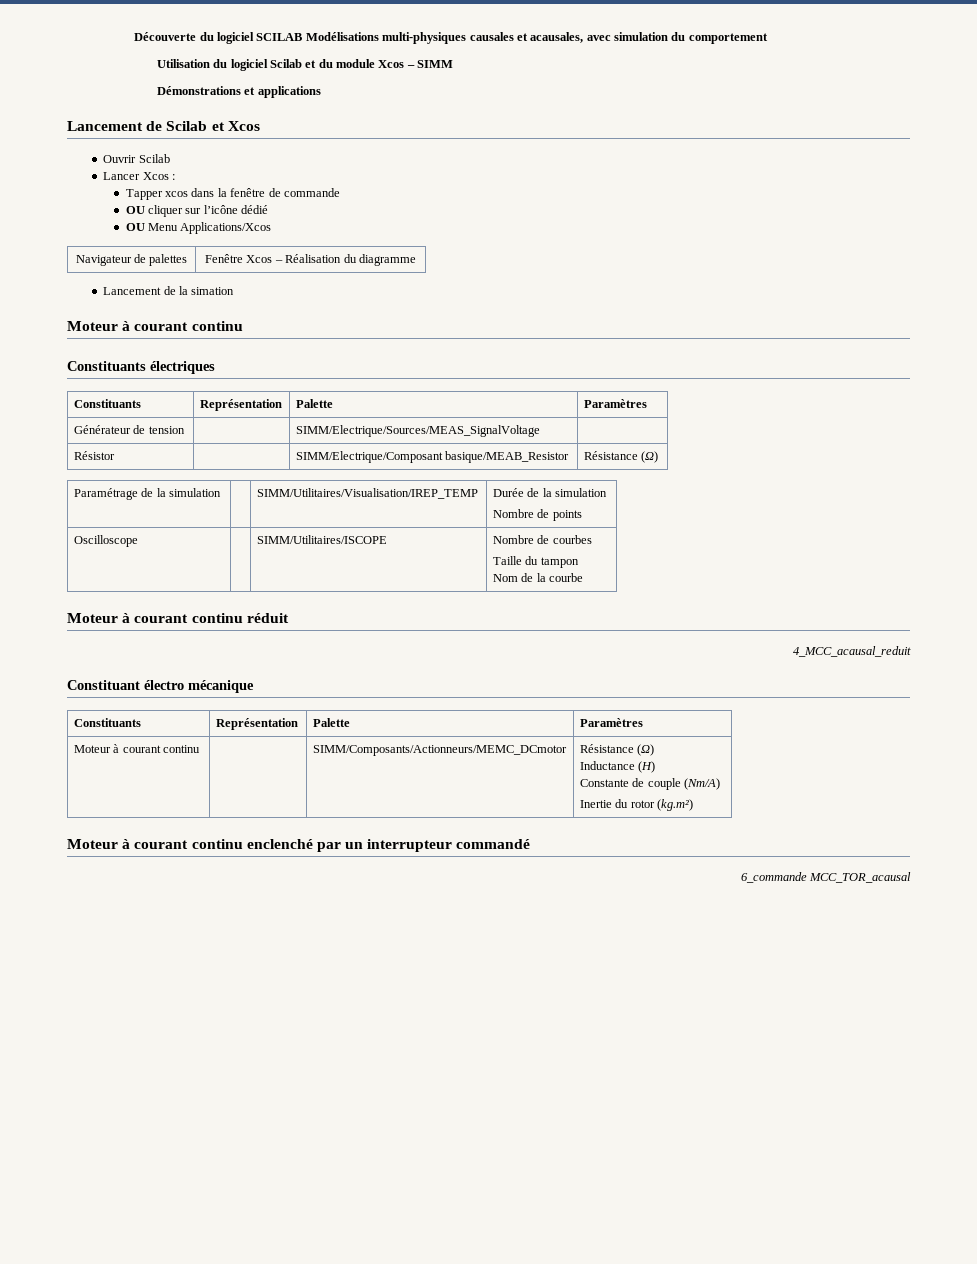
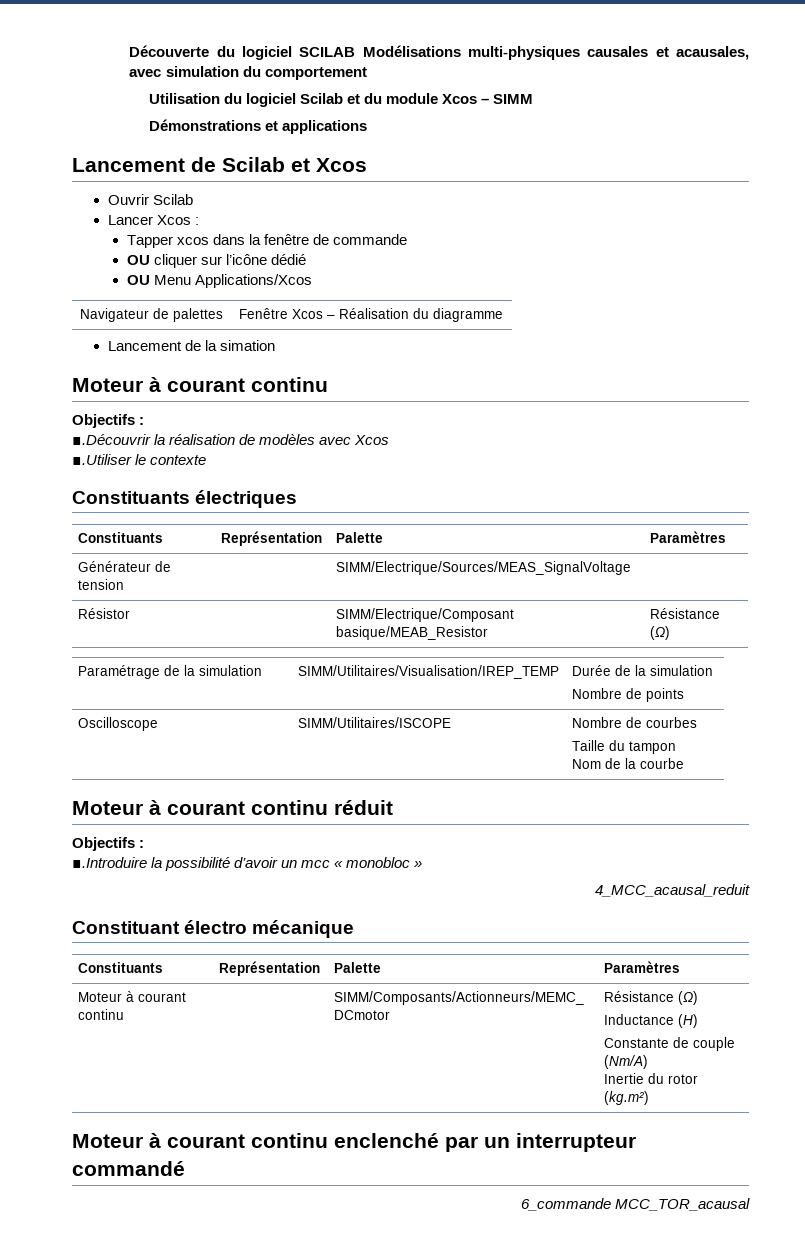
  Lancement de la simation
  Moteur à courant continu
+ Objectifs :
+ ∎.Découvrir la réalisation de modèles avec Xcos
+ ∎.Utiliser le contexte
  Moteur à courant continu réduit
+ Objectifs :
+ ∎.Introduire la possibilité d’avoir un mcc « monobloc »

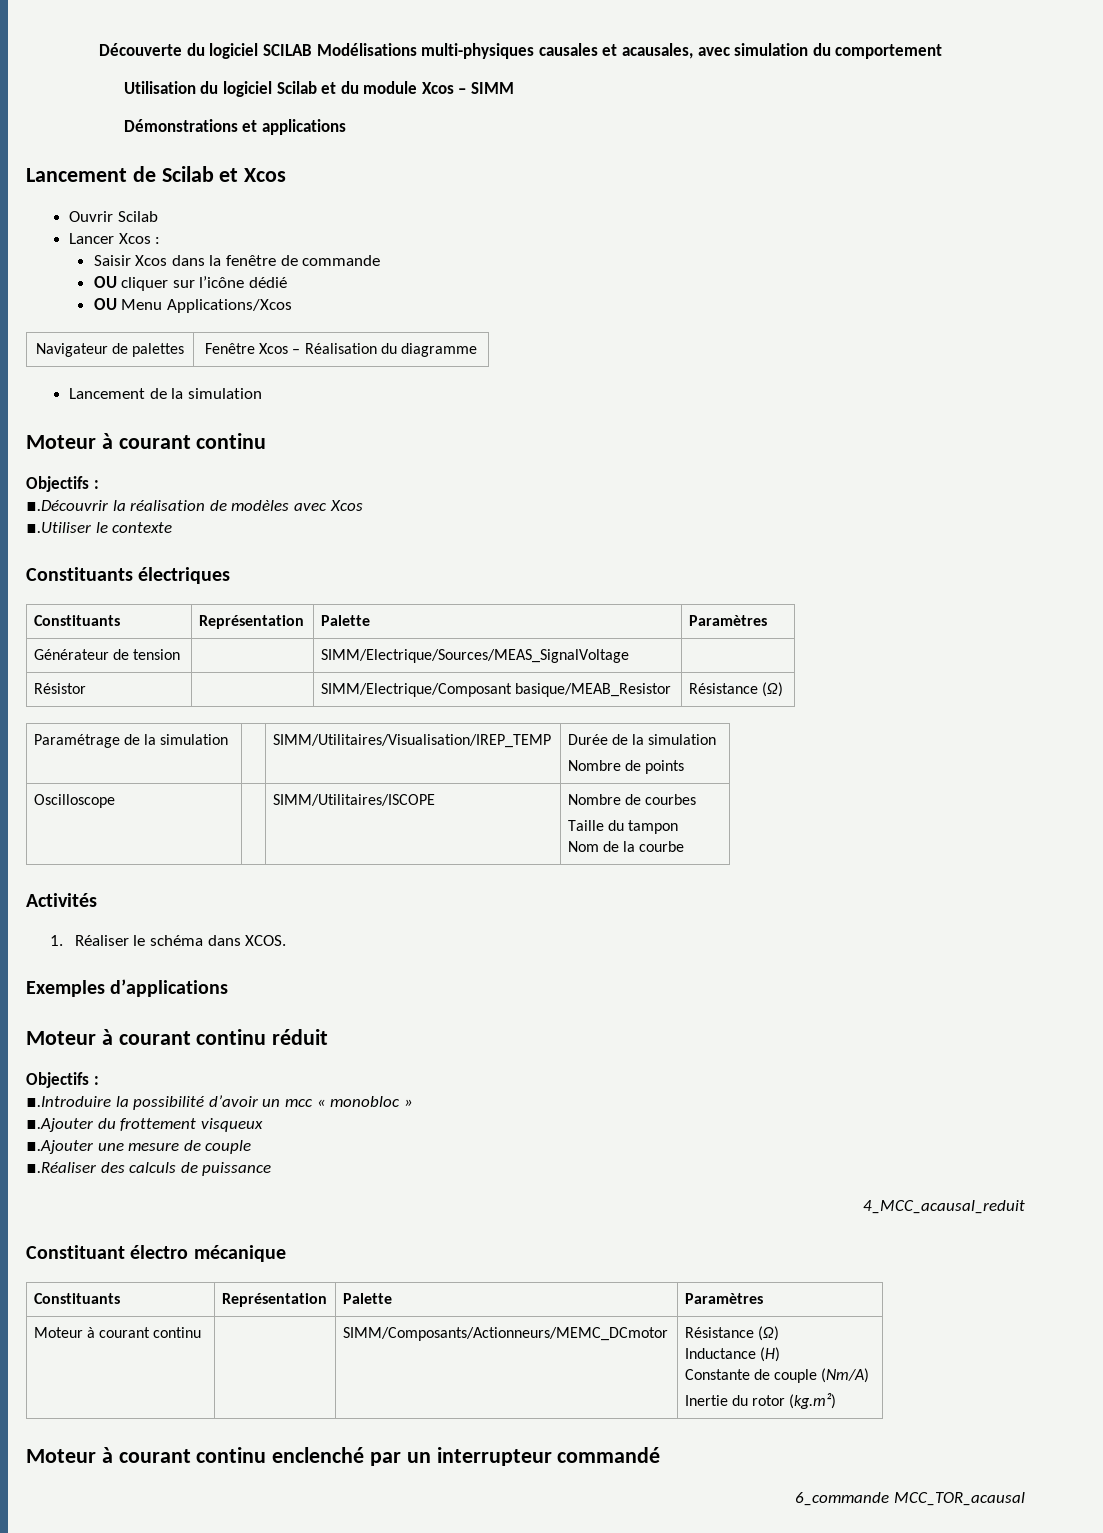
- Tapper xcos dans la fenêtre de commande
+ Saisir Xcos dans la fenêtre de commande
- Lancement de la simation
+ Lancement de la simulation
+ Activités
+ 1. Réaliser le schéma dans XCOS.
+ Exemples d’applications
+ ∎.Ajouter du frottement visqueux
+ ∎.Ajouter une mesure de couple
+ ∎.Réaliser des calculs de puissance

